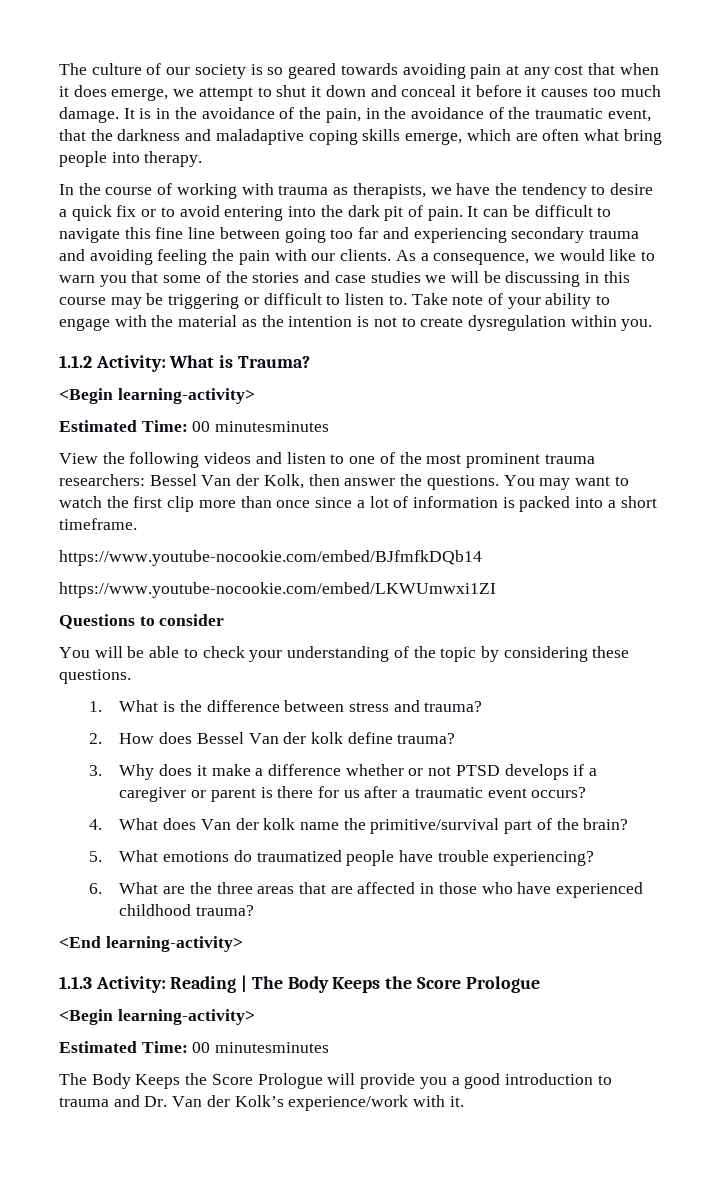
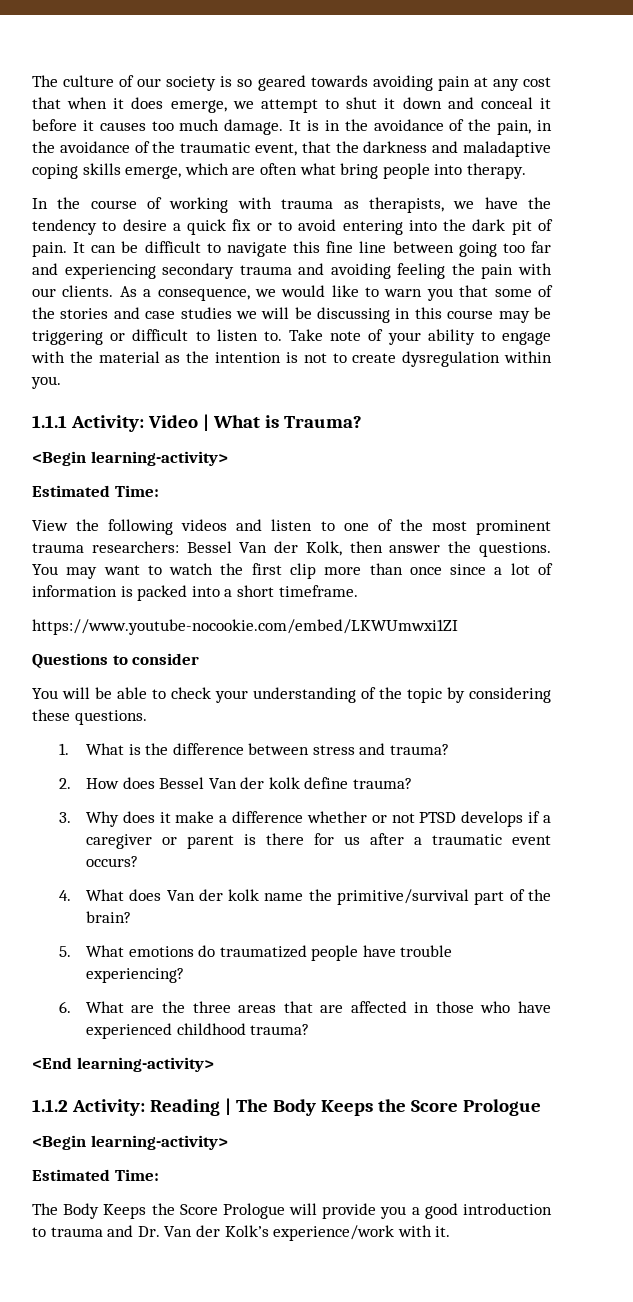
- 1.1.2 Activity: What is Trauma?
+ 1.1.1 Activity: Video | What is Trauma?
  <Begin learning-activity>
- Estimated Time: 00 minutesminutes
+ Estimated Time:
- https://www.youtube-nocookie.com/embed/BJfmfkDQb14
- 1.1.3 Activity: Reading | The Body Keeps the Score Prologue
+ 1.1.2 Activity: Reading | The Body Keeps the Score Prologue
  <Begin learning-activity>
- Estimated Time: 00 minutesminutes
+ Estimated Time:

